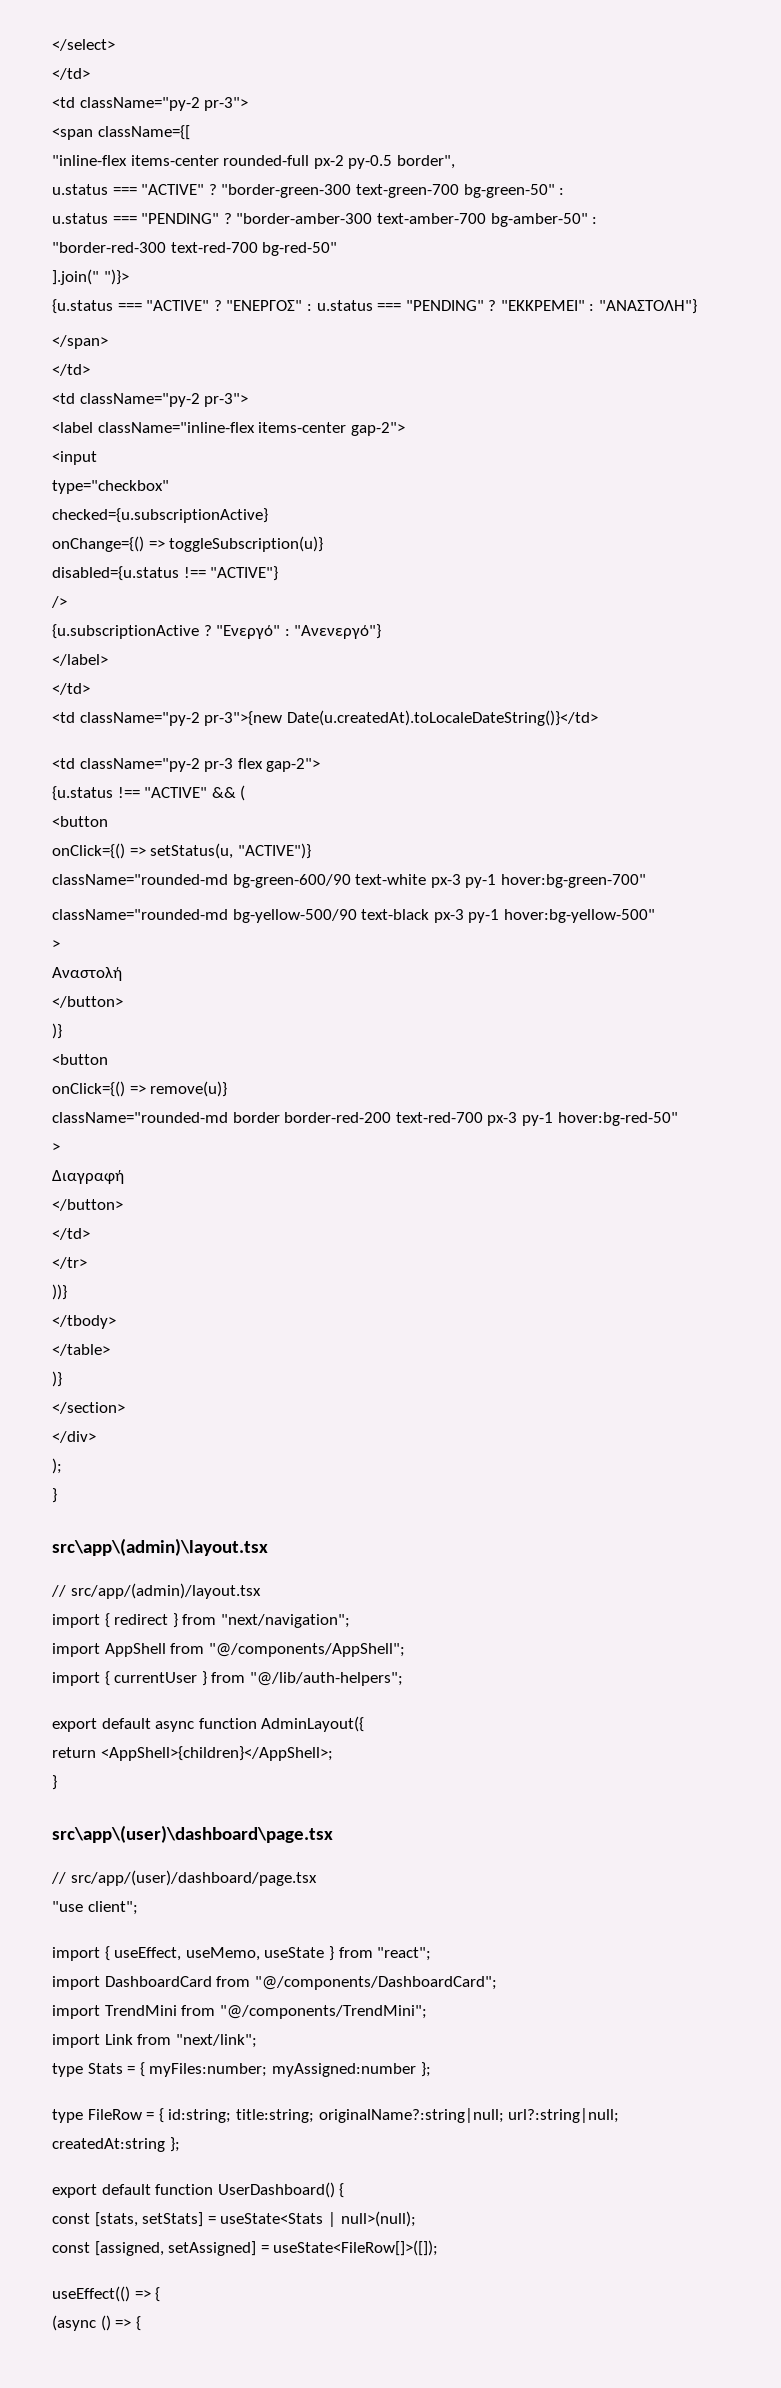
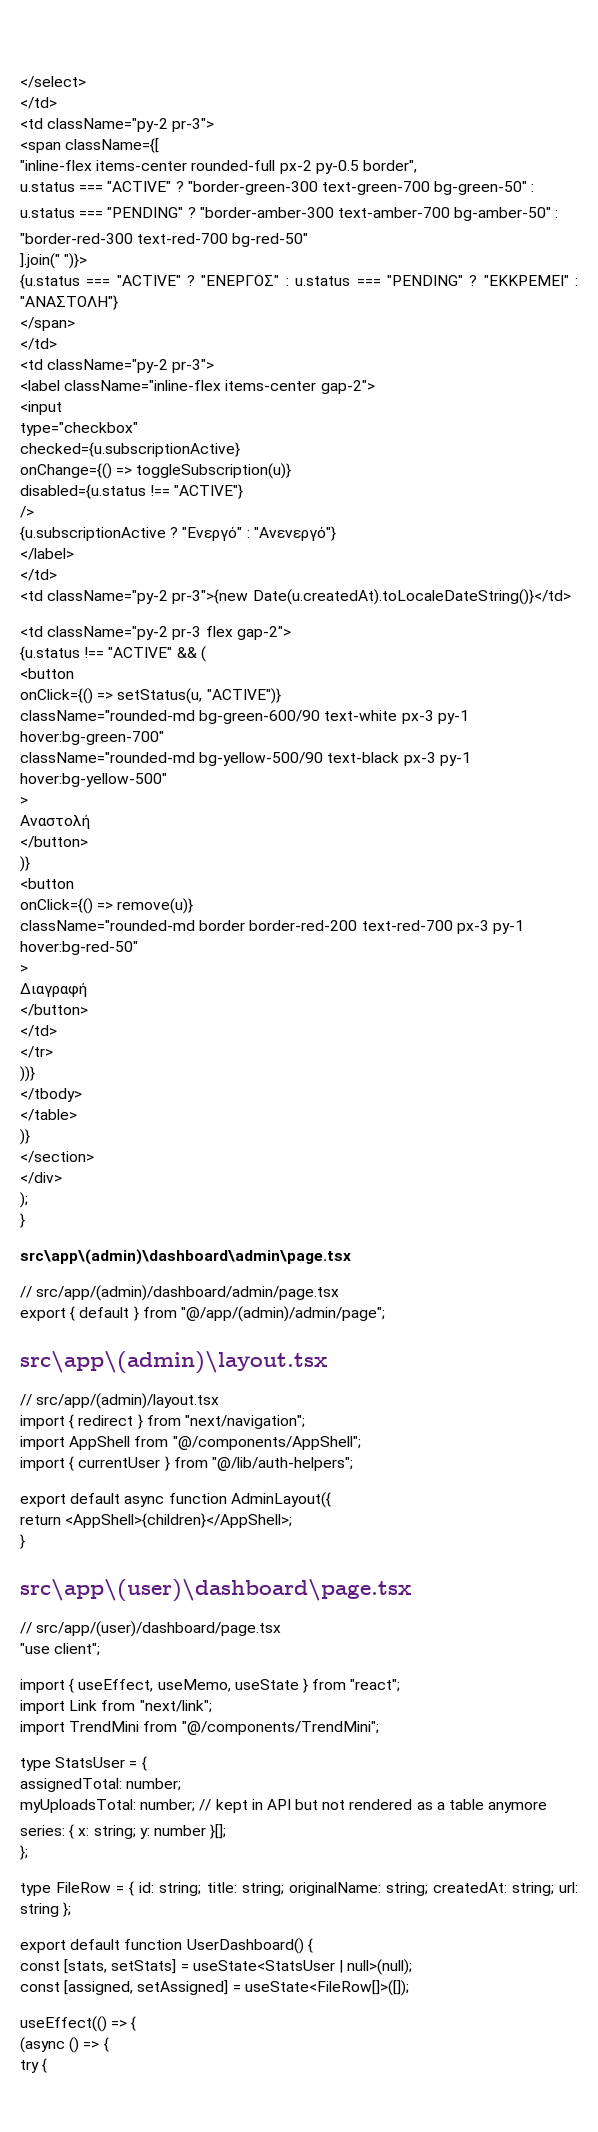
+ src\app\(admin)\dashboard\admin\page.tsx
+ // src/app/(admin)/dashboard/admin/page.tsx
+ export { default } from "@/app/(admin)/admin/page";
- import DashboardCard from "@/components/DashboardCard";
+ import Link from "next/link";
- import Link from "next/link";
- type Stats = { myFiles:number; myAssigned:number };
+ type StatsUser = {
+ assignedTotal: number;
+ myUploadsTotal: number; // kept in API but not rendered as a table anymore
+ series: { x: string; y: number }[];
+ };
- type FileRow = { id:string; title:string; originalName?:string|null; url?:string|null; createdAt:string };
+ type FileRow = { id: string; title: string; originalName: string; createdAt: string; url: string };
- const [stats, setStats] = useState<Stats | null>(null);
+ const [stats, setStats] = useState<StatsUser | null>(null);
+ try {

